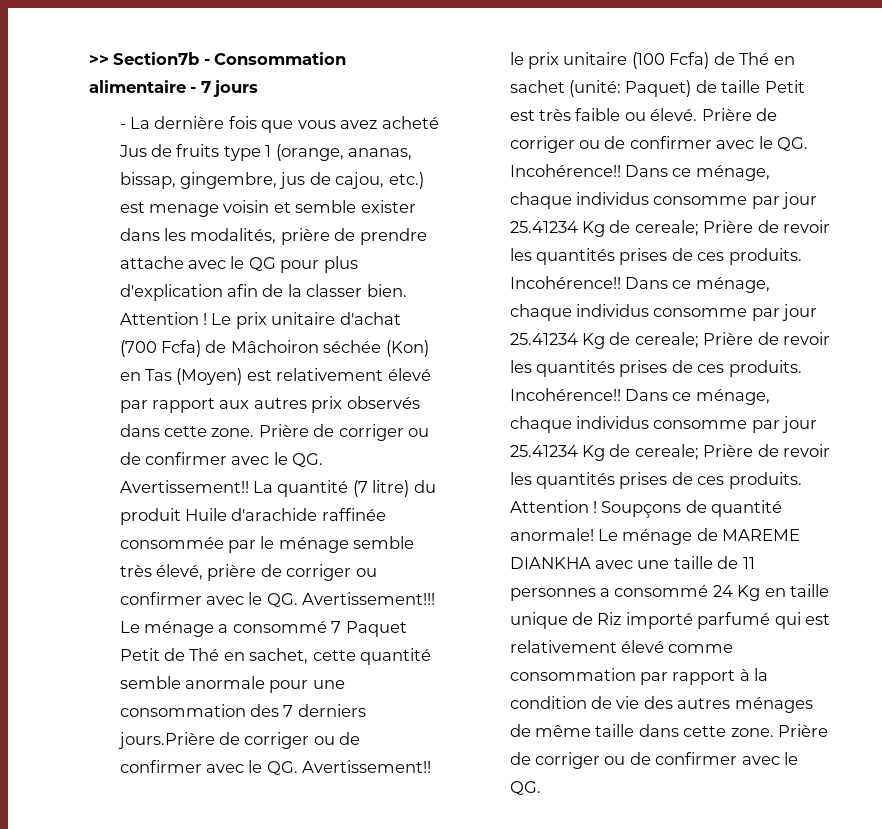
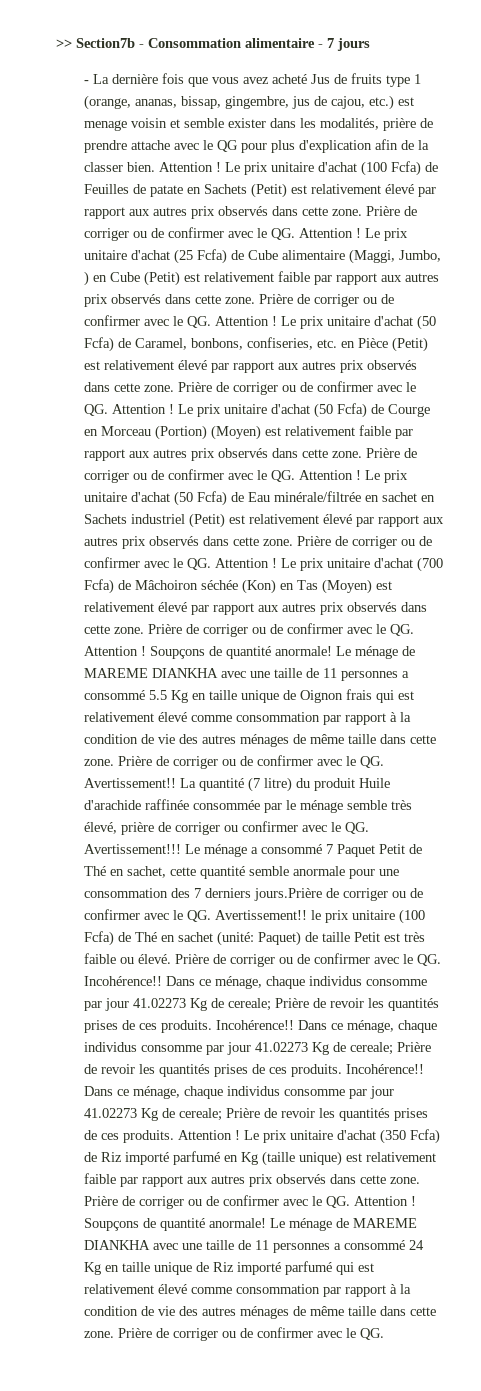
- Le prix unitaire d'achat (700 Fcfa) de Mâchoiron séchée (Kon) en Tas (Moyen) est relativement élevé par rapport aux autres prix observés dans cette zone.
+ Le prix unitaire d'achat (100 Fcfa) de Feuilles de patate en Sachets (Petit) est relativement élevé par rapport aux autres prix observés dans cette zone. Prière de corriger ou de confirmer avec le QG. Attention ! Le prix unitaire d'achat (25 Fcfa) de Cube alimentaire (Maggi, Jumbo, ) en Cube (Petit) est relativement faible par rapport aux autres prix observés dans cette zone. Prière de corriger ou de confirmer avec le QG. Attention ! Le prix unitaire d'achat (50 Fcfa) de Caramel, bonbons, confiseries, etc. en Pièce (Petit) est relativement élevé par rapport aux autres prix observés dans cette zone. Prière de corriger ou de confirmer avec le QG. Attention ! Le prix unitaire d'achat (50 Fcfa) de Courge en Morceau (Portion) (Moyen) est relativement faible par rapport aux autres prix observés dans cette zone. Prière de corriger ou de confirmer avec le QG. Attention ! Le prix unitaire d'achat (50 Fcfa) de Eau minérale/filtrée en sachet en Sachets industriel (Petit) est relativement élevé par rapport aux autres prix observés dans cette zone. Prière de corriger ou de confirmer avec le QG. Attention ! Le prix unitaire d'achat (700 Fcfa) de Mâchoiron séchée (Kon) en Tas (Moyen) est relativement élevé par rapport aux autres prix observés dans cette zone.
- Prière de corriger ou de confirmer avec le QG. Avertissement!!
+ Prière de corriger ou de confirmer avec le QG. Attention ! Soupçons de quantité anormale! Le ménage de MAREME DIANKHA avec une taille de 11 personnes a consommé 5.5 Kg en taille unique de Oignon frais qui est relativement élevé comme consommation par rapport à la condition de vie des autres ménages de même taille dans cette zone. Prière de corriger ou de confirmer avec le QG. Avertissement!!
- Prière de corriger ou de confirmer avec le QG. Incohérence!! Dans ce ménage, chaque individus consomme par jour 25.41234 Kg de cereale; Prière de revoir les quantités prises de ces produits. Incohérence!! Dans ce ménage, chaque individus consomme par jour 25.41234 Kg de cereale; Prière de revoir les quantités prises de ces produits. Incohérence!! Dans ce ménage, chaque individus consomme par jour 25.41234 Kg de cereale; Prière de revoir les quantités prises de ces produits.
+ Prière de corriger ou de confirmer avec le QG. Incohérence!! Dans ce ménage, chaque individus consomme par jour 41.02273 Kg de cereale; Prière de revoir les quantités prises de ces produits. Incohérence!! Dans ce ménage, chaque individus consomme par jour 41.02273 Kg de cereale; Prière de revoir les quantités prises de ces produits. Incohérence!! Dans ce ménage, chaque individus consomme par jour 41.02273 Kg de cereale; Prière de revoir les quantités prises de ces produits.
+ Le prix unitaire d'achat (350 Fcfa) de Riz importé parfumé en Kg (taille unique) est relativement faible par rapport aux autres prix observés dans cette zone. Prière de corriger ou de confirmer avec le QG. Attention !

